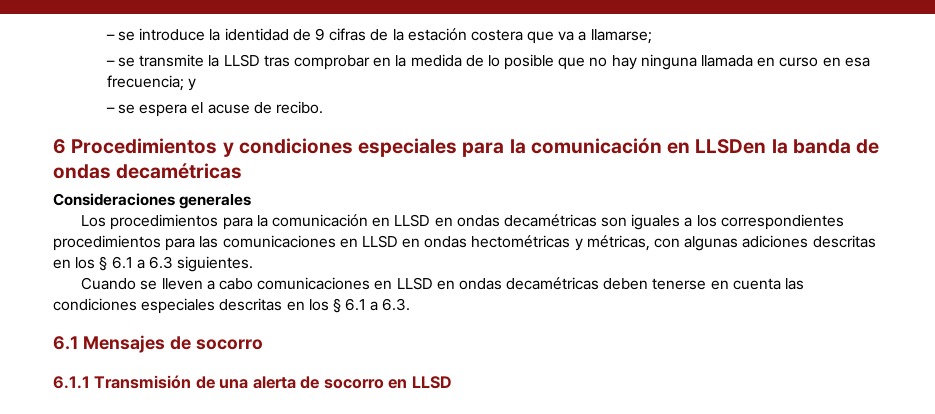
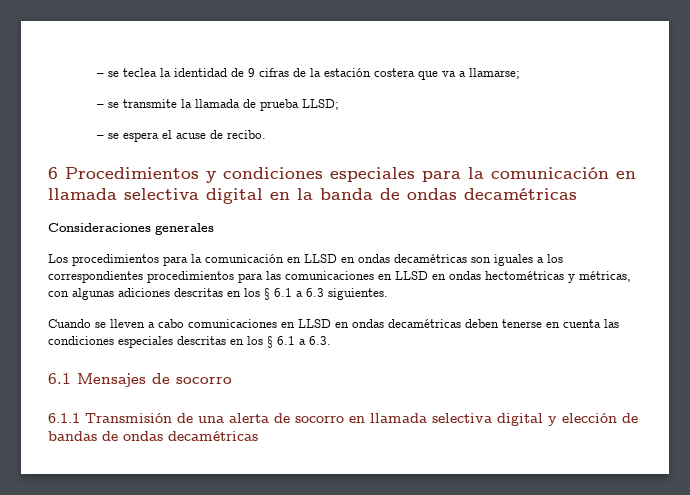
- – se introduce la identidad de 9 cifras de la estación costera que va a llamarse;
+ – se teclea la identidad de 9 cifras de la estación costera que va a llamarse;
- – se transmite la LLSD tras comprobar en la medida de lo posible que no hay ninguna llamada en curso en esa frecuencia; y
+ – se transmite la llamada de prueba LLSD;
- 6 Procedimientos y condiciones especiales para la comunicación en LLSDen la banda de ondas decamétricas
+ 6 Procedimientos y condiciones especiales para la comunicación en llamada selectiva digital en la banda de ondas decamétricas
- 6.1.1 Transmisión de una alerta de socorro en LLSD
+ 6.1.1 Transmisión de una alerta de socorro en llamada selectiva digital y elección de bandas de ondas decamétricas

